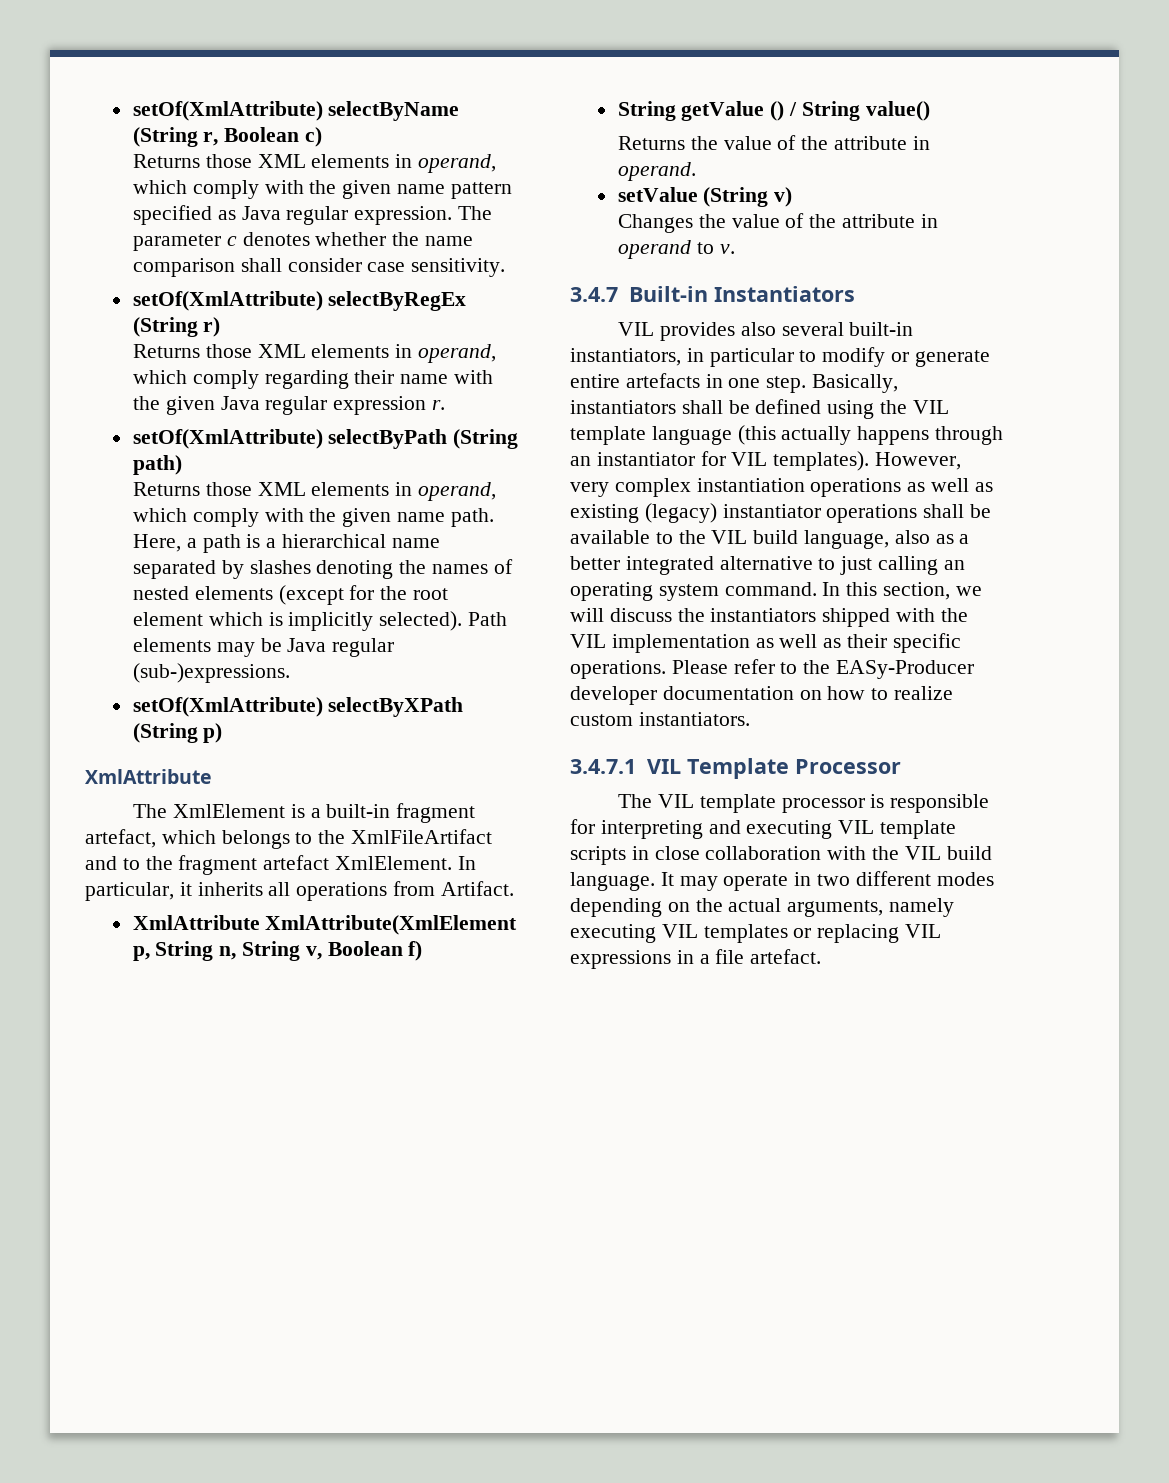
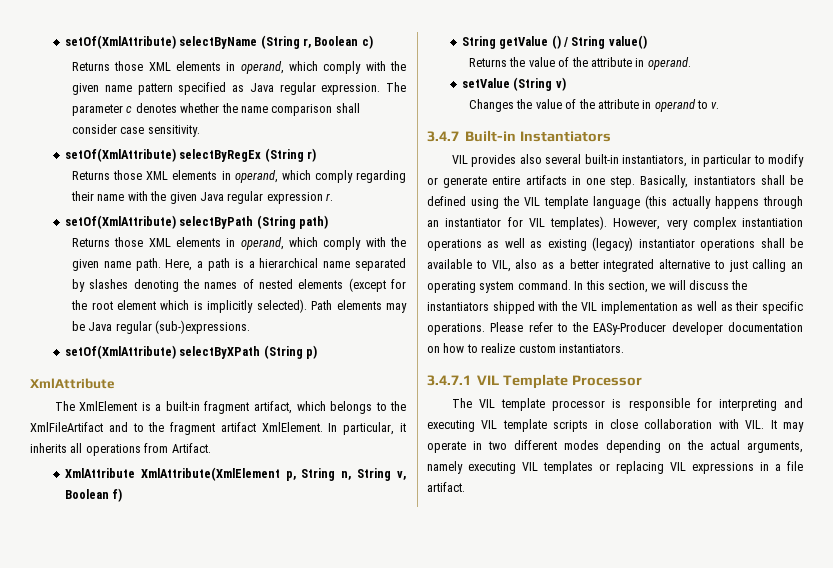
- The XmlElement is a built-in fragment artefact, which belongs to the XmlFileArtifact and to the fragment artefact XmlElement.
+ The XmlElement is a built-in fragment artifact, which belongs to the XmlFileArtifact and to the fragment artifact XmlElement.
- VIL provides also several built-in instantiators, in particular to modify or generate entire artefacts in one step.
+ VIL provides also several built-in instantiators, in particular to modify or generate entire artifacts in one step.
- However, very complex instantiation operations as well as existing (legacy) instantiator operations shall be available to the VIL build language, also as a better integrated alternative to just calling an operating system command.
+ However, very complex instantiation operations as well as existing (legacy) instantiator operations shall be available to VIL, also as a better integrated alternative to just calling an operating system command.
- The VIL template processor is responsible for interpreting and executing VIL template scripts in close collaboration with the VIL build language. It may operate in two different modes depending on the actual arguments, namely executing VIL templates or replacing VIL expressions in a file artefact.
+ The VIL template processor is responsible for interpreting and executing VIL template scripts in close collaboration with VIL. It may operate in two different modes depending on the actual arguments, namely executing VIL templates or replacing VIL expressions in a file artifact.

